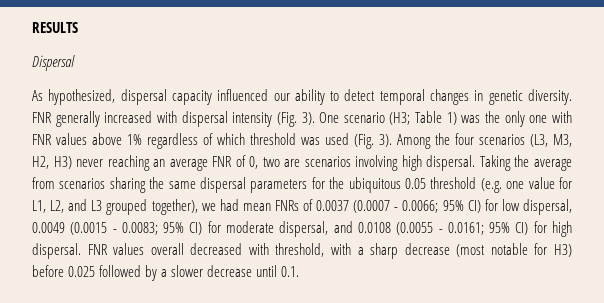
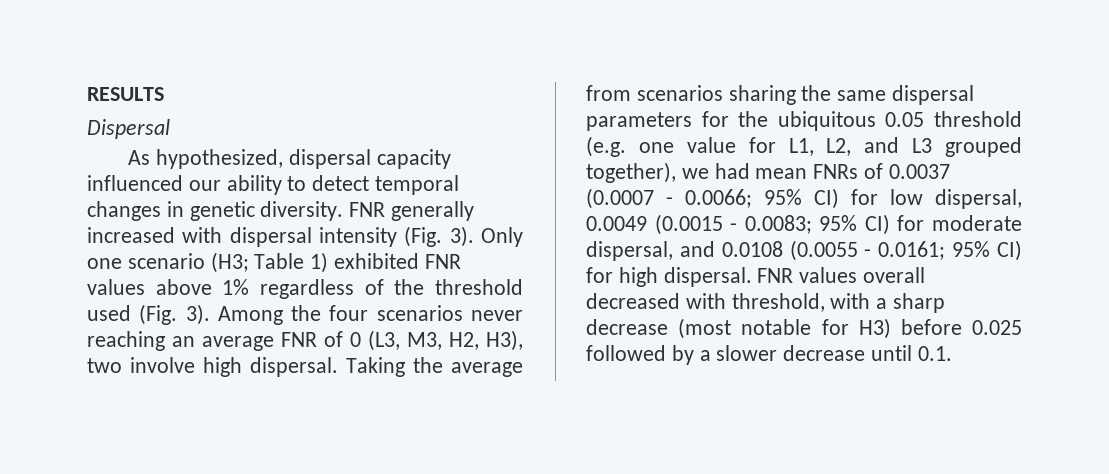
- One scenario (H3; Table 1) was the only one with FNR values above 1% regardless of which threshold was used (Fig. 3).
+ Only one scenario (H3; Table 1) exhibited FNR values above 1% regardless of the threshold used (Fig. 3).
- Among the four scenarios (L3, M3, H2, H3) never reaching an average FNR of 0, two are scenarios involving high dispersal.
+ Among the four scenarios never reaching an average FNR of 0 (L3, M3, H2, H3), two involve high dispersal.

